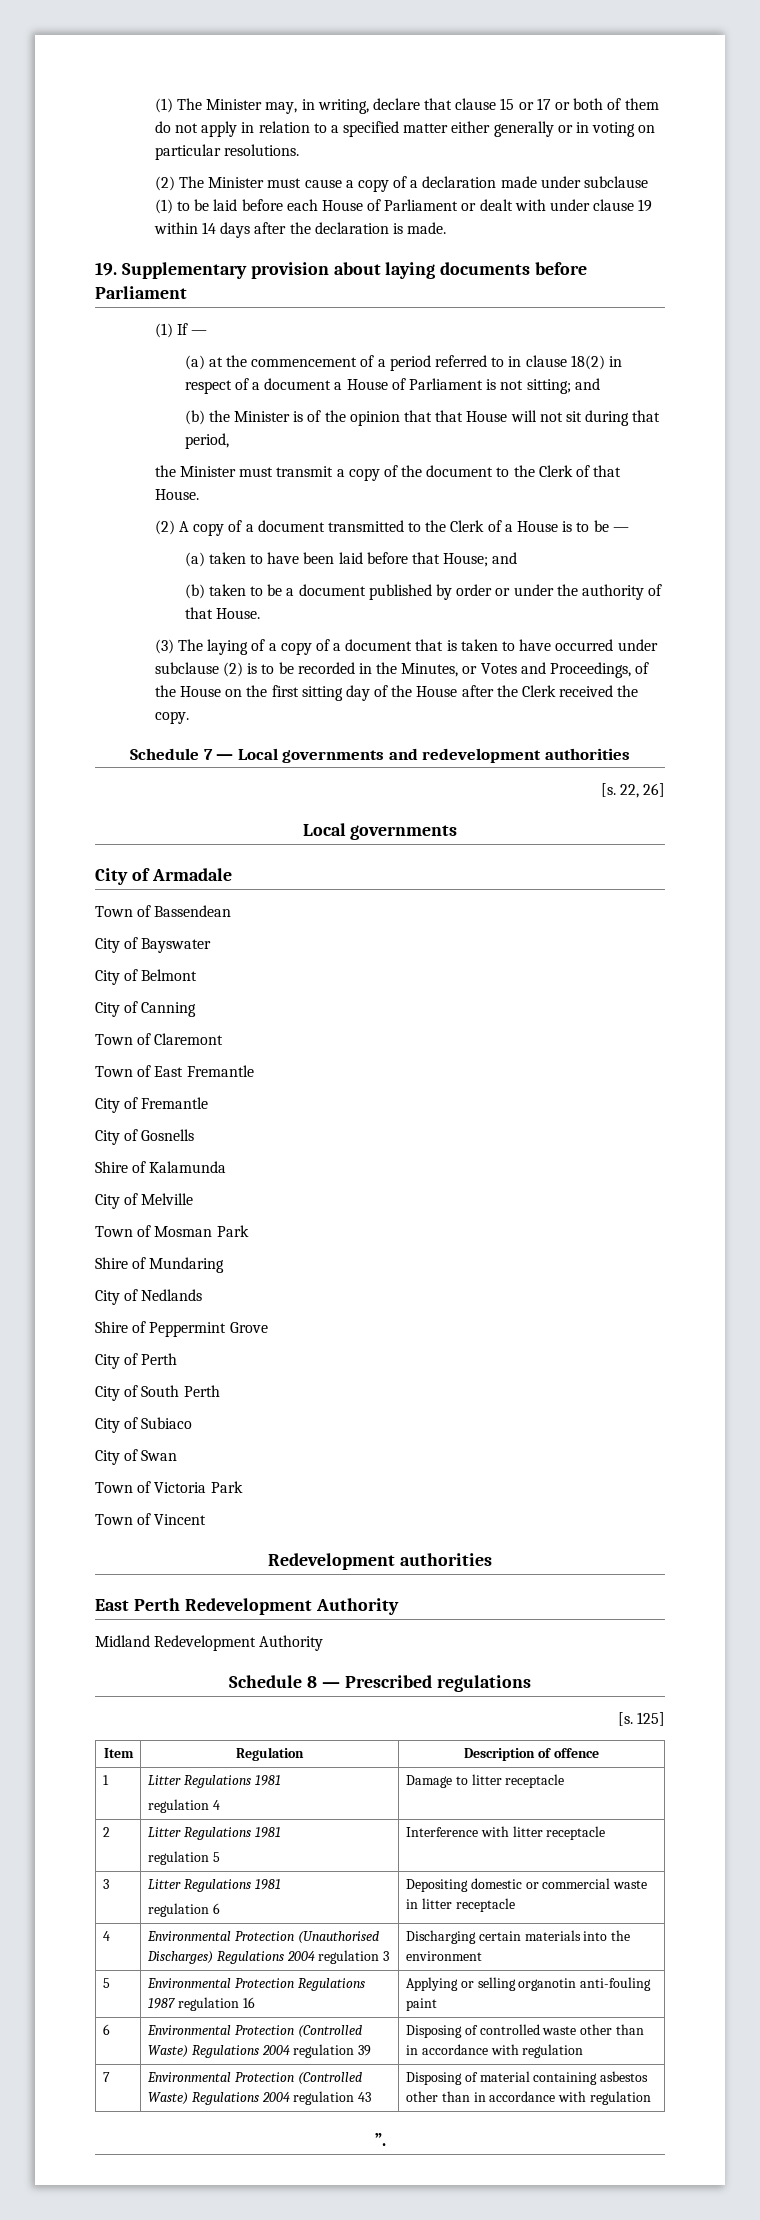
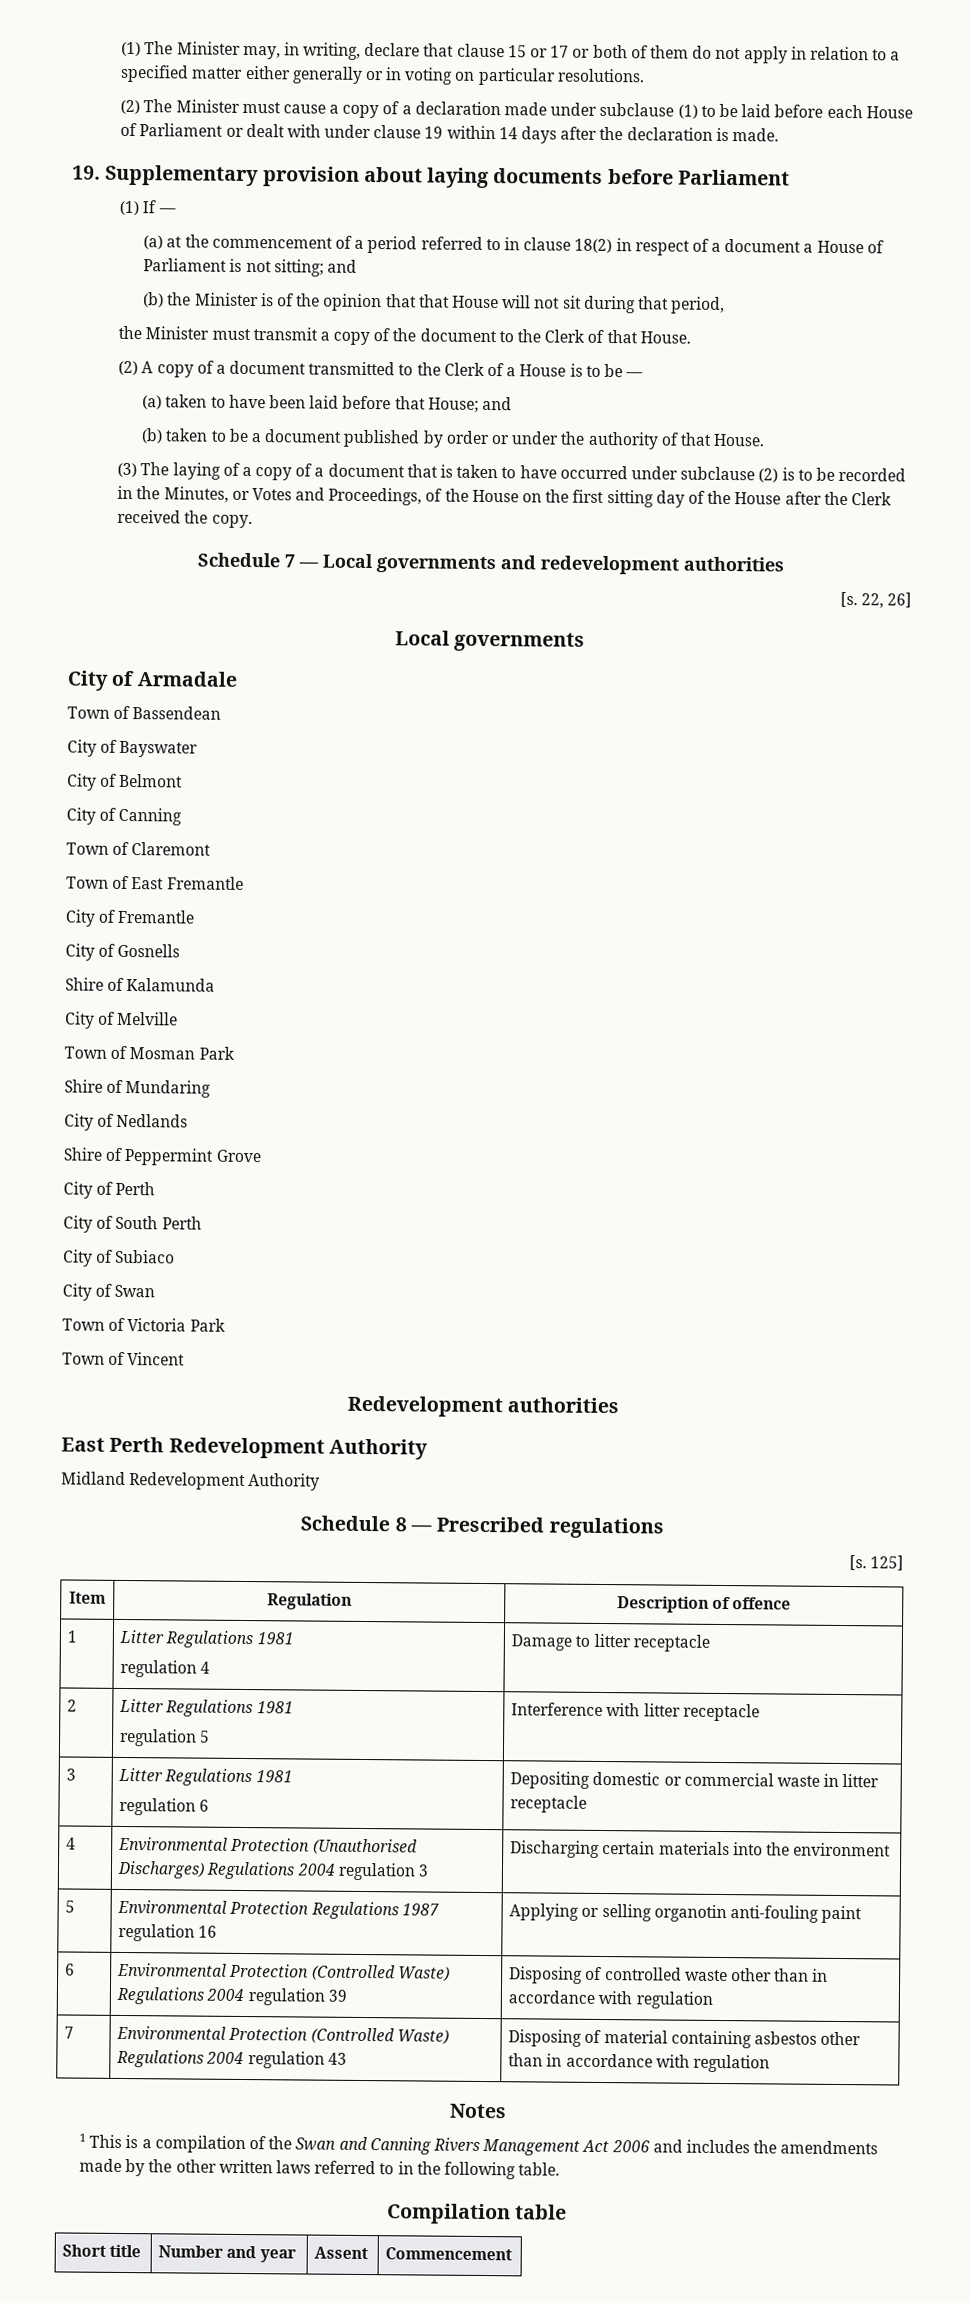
- ”.
+ Notes
+ 1 This is a compilation of the Swan and Canning Rivers Management Act 2006 and includes the amendments made by the other written laws referred to in the following table.
+ Compilation table
+ Short title | Number and year | Assent | Commencement

